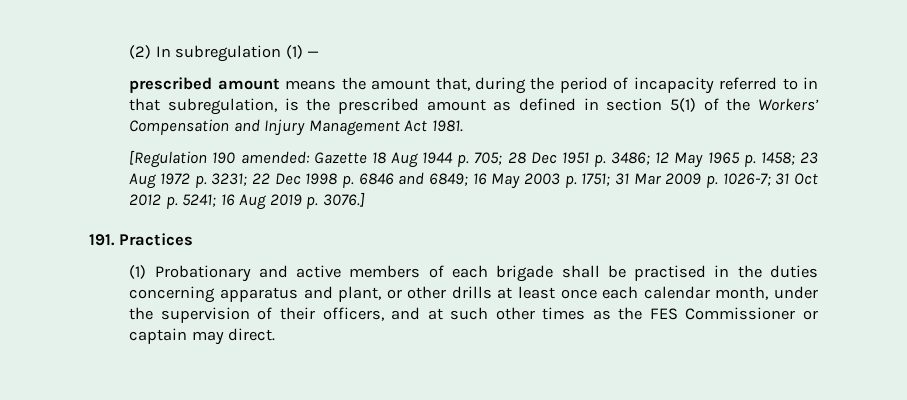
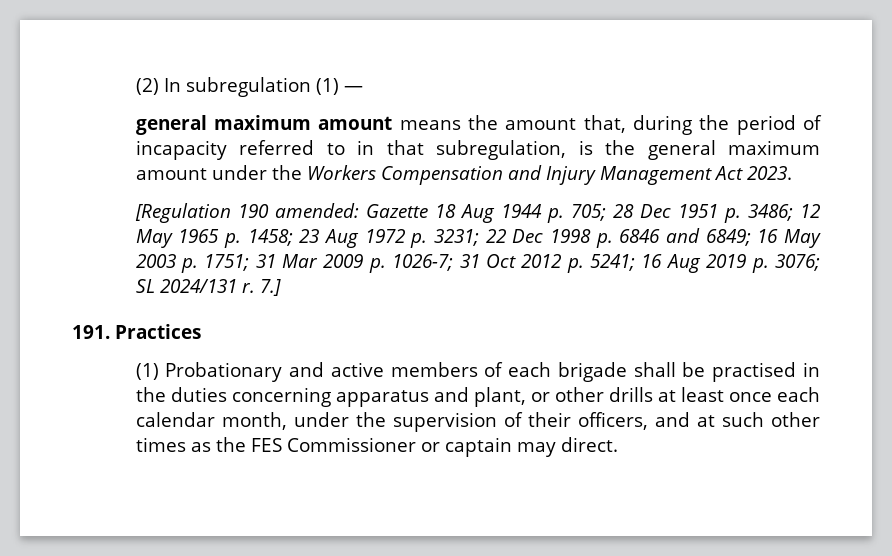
- prescribed amount means the amount that, during the period of incapacity referred to in that subregulation, is the prescribed amount as defined in section 5(1) of the Workers’ Compensation and Injury Management Act 1981.
+ general maximum amount means the amount that, during the period of incapacity referred to in that subregulation, is the general maximum amount under the Workers Compensation and Injury Management Act 2023.
- [Regulation 190 amended: Gazette 18 Aug 1944 p. 705; 28 Dec 1951 p. 3486; 12 May 1965 p. 1458; 23 Aug 1972 p. 3231; 22 Dec 1998 p. 6846 and 6849; 16 May 2003 p. 1751; 31 Mar 2009 p. 1026-7; 31 Oct 2012 p. 5241; 16 Aug 2019 p. 3076.]
+ [Regulation 190 amended: Gazette 18 Aug 1944 p. 705; 28 Dec 1951 p. 3486; 12 May 1965 p. 1458; 23 Aug 1972 p. 3231; 22 Dec 1998 p. 6846 and 6849; 16 May 2003 p. 1751; 31 Mar 2009 p. 1026-7; 31 Oct 2012 p. 5241; 16 Aug 2019 p. 3076; SL 2024/131 r. 7.]

